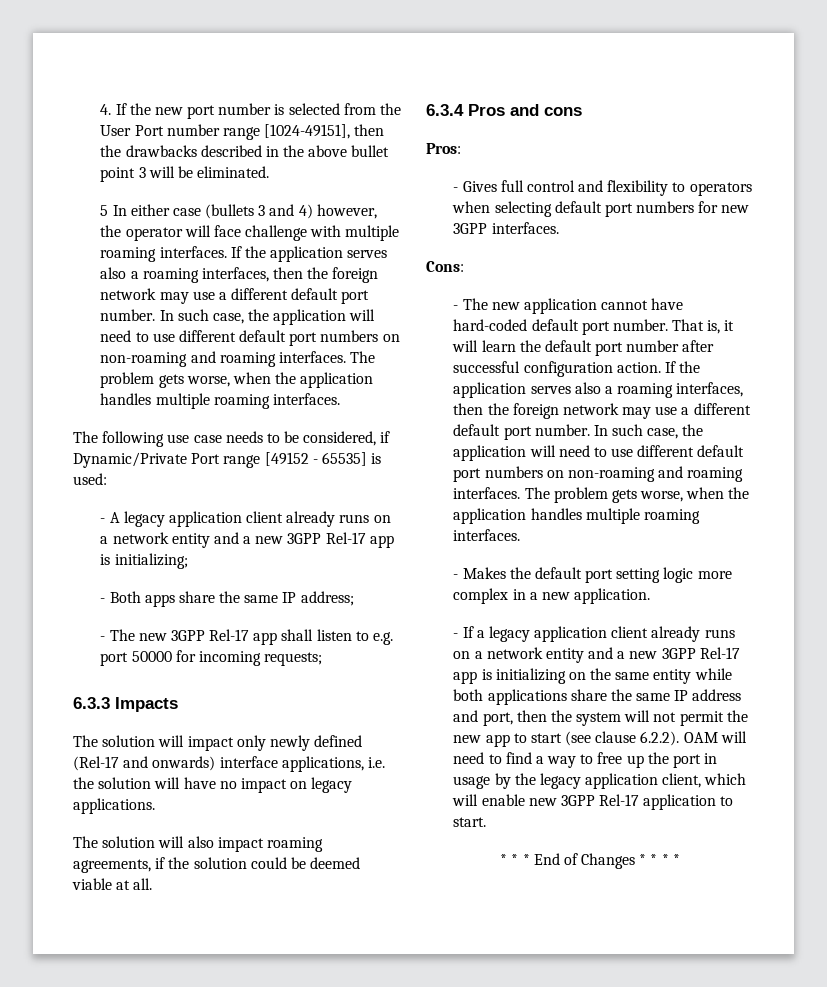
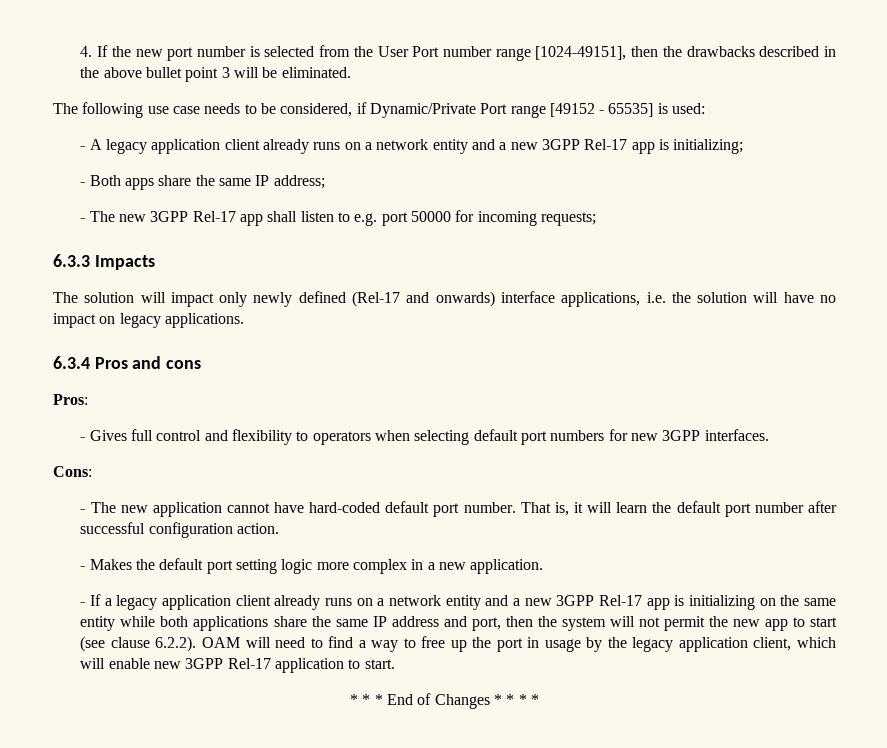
- 5 In either case (bullets 3 and 4) however, the operator will face challenge with multiple roaming interfaces. If the application serves also a roaming interfaces, then the foreign network may use a different default port number. In such case, the application will need to use different default port numbers on non-roaming and roaming interfaces. The problem gets worse, when the application handles multiple roaming interfaces.
- The solution will also impact roaming agreements, if the solution could be deemed viable at all.
- That is, it will learn the default port number after successful configuration action. If the application serves also a roaming interfaces, then the foreign network may use a different default port number. In such case, the application will need to use different default port numbers on non-roaming and roaming interfaces. The problem gets worse, when the application handles multiple roaming interfaces.
+ That is, it will learn the default port number after successful configuration action.

